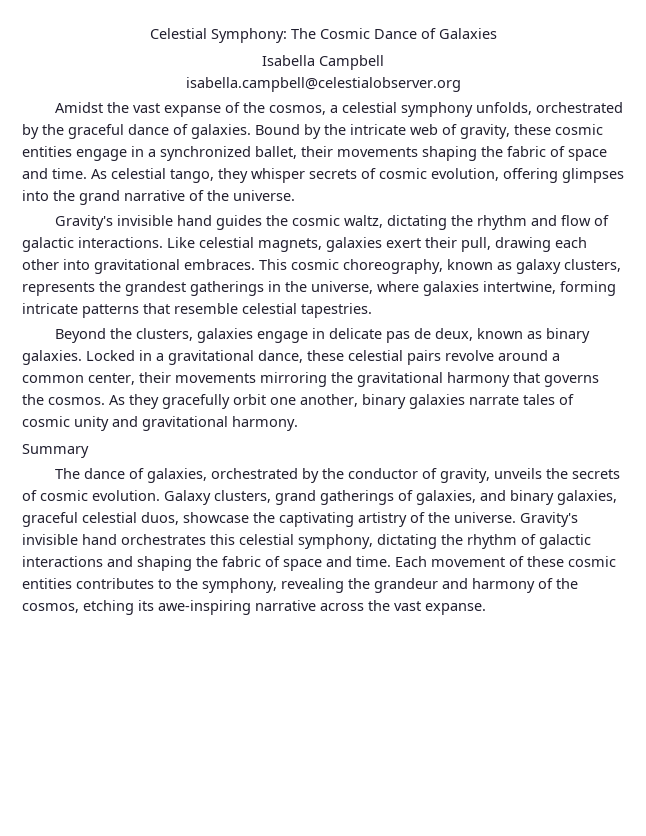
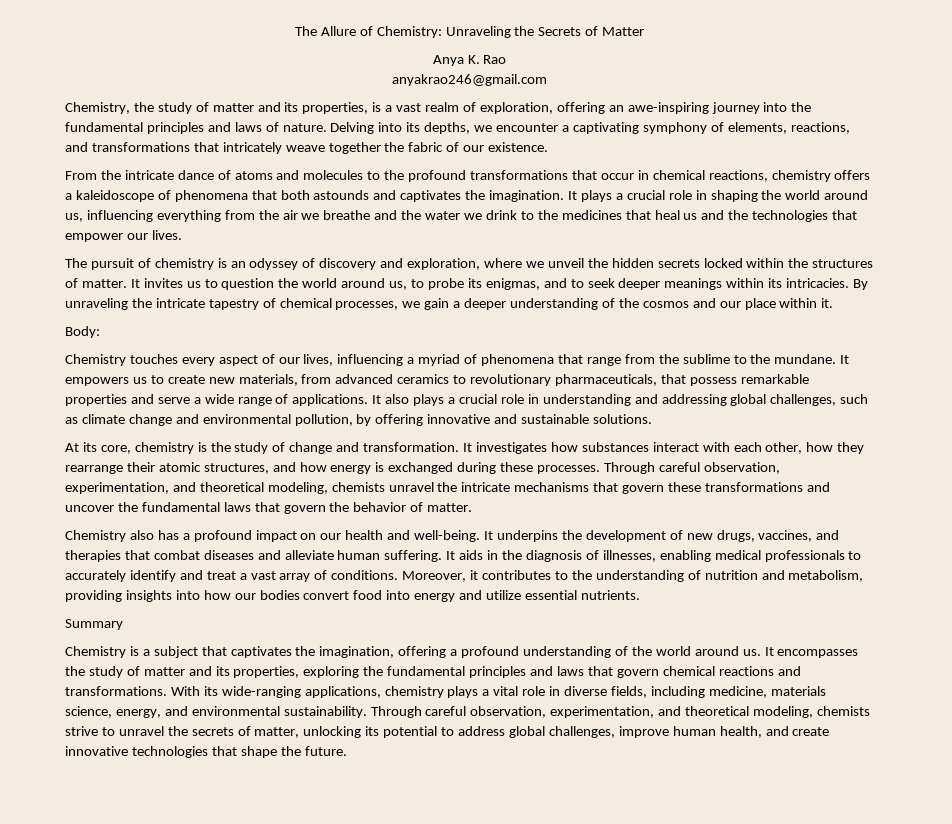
- Celestial Symphony: The Cosmic Dance of Galaxies
- Isabella Campbell
- isabella.campbell@celestialobserver.org
- Amidst the vast expanse of the cosmos, a celestial symphony unfolds, orchestrated by the graceful dance of galaxies. Bound by the intricate web of gravity, these cosmic entities engage in a synchronized ballet, their movements shaping the fabric of space and time. As celestial tango, they whisper secrets of cosmic evolution, offering glimpses into the grand narrative of the universe.
- Gravity's invisible hand guides the cosmic waltz, dictating the rhythm and flow of galactic interactions. Like celestial magnets, galaxies exert their pull, drawing each other into gravitational embraces. This cosmic choreography, known as galaxy clusters, represents the grandest gatherings in the universe, where galaxies intertwine, forming intricate patterns that resemble celestial tapestries.
- Beyond the clusters, galaxies engage in delicate pas de deux, known as binary galaxies. Locked in a gravitational dance, these celestial pairs revolve around a common center, their movements mirroring the gravitational harmony that governs the cosmos. As they gracefully orbit one another, binary galaxies narrate tales of cosmic unity and gravitational harmony.
+ The Allure of Chemistry: Unraveling the Secrets of Matter
+ Anya K. Rao
+ anyakrao246@gmail.com
+ Chemistry, the study of matter and its properties, is a vast realm of exploration, offering an awe-inspiring journey into the fundamental principles and laws of nature. Delving into its depths, we encounter a captivating symphony of elements, reactions, and transformations that intricately weave together the fabric of our existence.
+ From the intricate dance of atoms and molecules to the profound transformations that occur in chemical reactions, chemistry offers a kaleidoscope of phenomena that both astounds and captivates the imagination. It plays a crucial role in shaping the world around us, influencing everything from the air we breathe and the water we drink to the medicines that heal us and the technologies that empower our lives.
+ The pursuit of chemistry is an odyssey of discovery and exploration, where we unveil the hidden secrets locked within the structures of matter. It invites us to question the world around us, to probe its enigmas, and to seek deeper meanings within its intricacies. By unraveling the intricate tapestry of chemical processes, we gain a deeper understanding of the cosmos and our place within it.
+ Body:
+ Chemistry touches every aspect of our lives, influencing a myriad of phenomena that range from the sublime to the mundane. It empowers us to create new materials, from advanced ceramics to revolutionary pharmaceuticals, that possess remarkable properties and serve a wide range of applications. It also plays a crucial role in understanding and addressing global challenges, such as climate change and environmental pollution, by offering innovative and sustainable solutions.
+ At its core, chemistry is the study of change and transformation. It investigates how substances interact with each other, how they rearrange their atomic structures, and how energy is exchanged during these processes. Through careful observation, experimentation, and theoretical modeling, chemists unravel the intricate mechanisms that govern these transformations and uncover the fundamental laws that govern the behavior of matter.
+ Chemistry also has a profound impact on our health and well-being. It underpins the development of new drugs, vaccines, and therapies that combat diseases and alleviate human suffering. It aids in the diagnosis of illnesses, enabling medical professionals to accurately identify and treat a vast array of conditions. Moreover, it contributes to the understanding of nutrition and metabolism, providing insights into how our bodies convert food into energy and utilize essential nutrients.
  Summary
- The dance of galaxies, orchestrated by the conductor of gravity, unveils the secrets of cosmic evolution. Galaxy clusters, grand gatherings of galaxies, and binary galaxies, graceful celestial duos, showcase the captivating artistry of the universe. Gravity's invisible hand orchestrates this celestial symphony, dictating the rhythm of galactic interactions and shaping the fabric of space and time. Each movement of these cosmic entities contributes to the symphony, revealing the grandeur and harmony of the cosmos, etching its awe-inspiring narrative across the vast expanse.
+ Chemistry is a subject that captivates the imagination, offering a profound understanding of the world around us. It encompasses the study of matter and its properties, exploring the fundamental principles and laws that govern chemical reactions and transformations. With its wide-ranging applications, chemistry plays a vital role in diverse fields, including medicine, materials science, energy, and environmental sustainability. Through careful observation, experimentation, and theoretical modeling, chemists strive to unravel the secrets of matter, unlocking its potential to address global challenges, improve human health, and create innovative technologies that shape the future.

